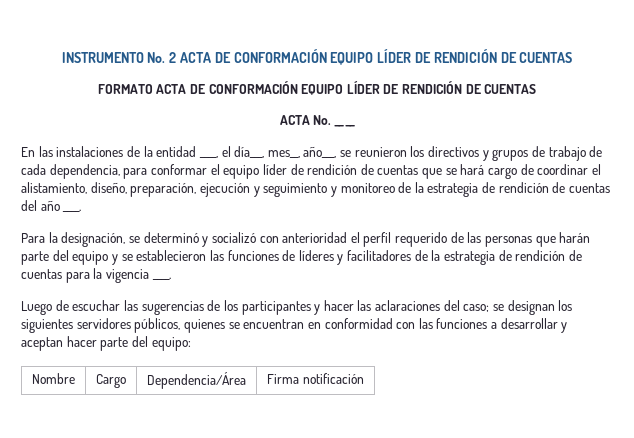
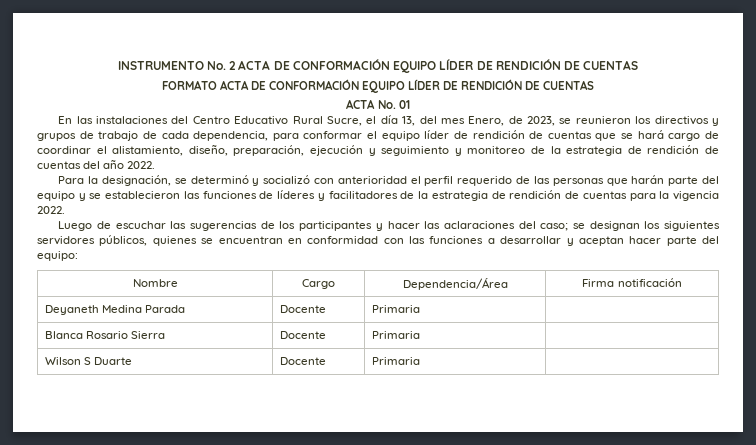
- ACTA No. __ __
+ ACTA No. 01
- En las instalaciones de la entidad ____, el día___, mes__, año___, se reunieron los directivos y grupos de trabajo de cada dependencia, para conformar el equipo líder de rendición de cuentas que se hará cargo de coordinar el alistamiento, diseño, preparación, ejecución y seguimiento y monitoreo de la estrategia de rendición de cuentas del año ____.
+ En las instalaciones del Centro Educativo Rural Sucre, el día 13, del mes Enero, de 2023, se reunieron los directivos y grupos de trabajo de cada dependencia, para conformar el equipo líder de rendición de cuentas que se hará cargo de coordinar el alistamiento, diseño, preparación, ejecución y seguimiento y monitoreo de la estrategia de rendición de cuentas del año 2022.
- Para la designación, se determinó y socializó con anterioridad el perfil requerido de las personas que harán parte del equipo y se establecieron las funciones de líderes y facilitadores de la estrategia de rendición de cuentas para la vigencia ____.
+ Para la designación, se determinó y socializó con anterioridad el perfil requerido de las personas que harán parte del equipo y se establecieron las funciones de líderes y facilitadores de la estrategia de rendición de cuentas para la vigencia 2022.
+ Deyaneth Medina Parada | Docente | Primaria |
+ Blanca Rosario Sierra | Docente | Primaria |
+ Wilson S Duarte | Docente | Primaria |

